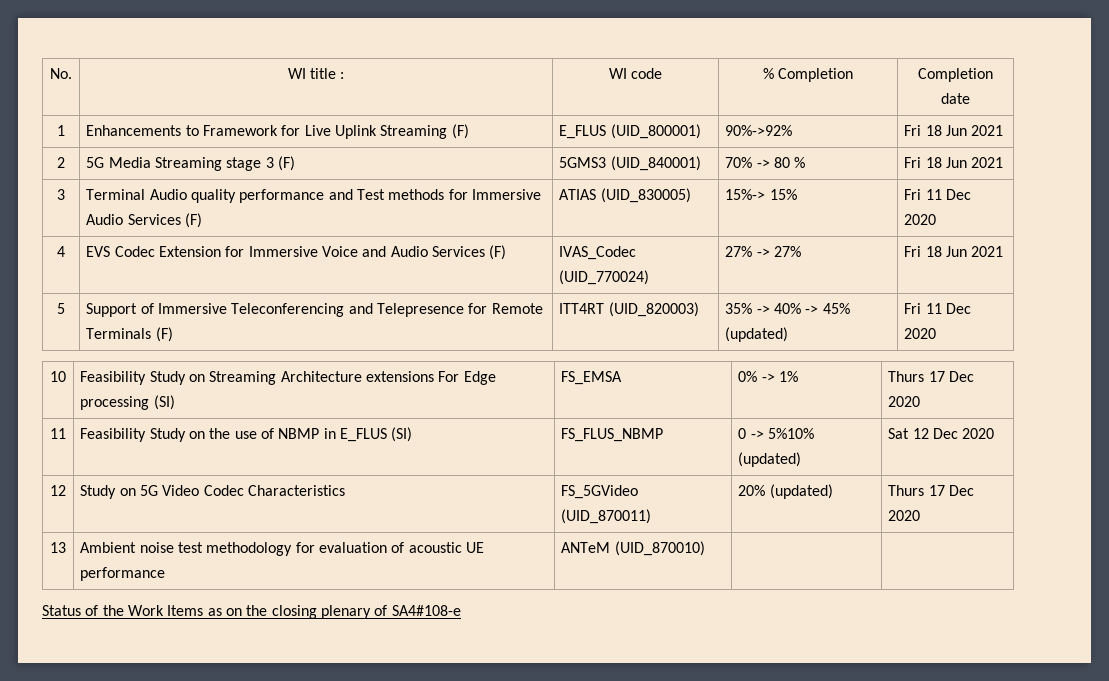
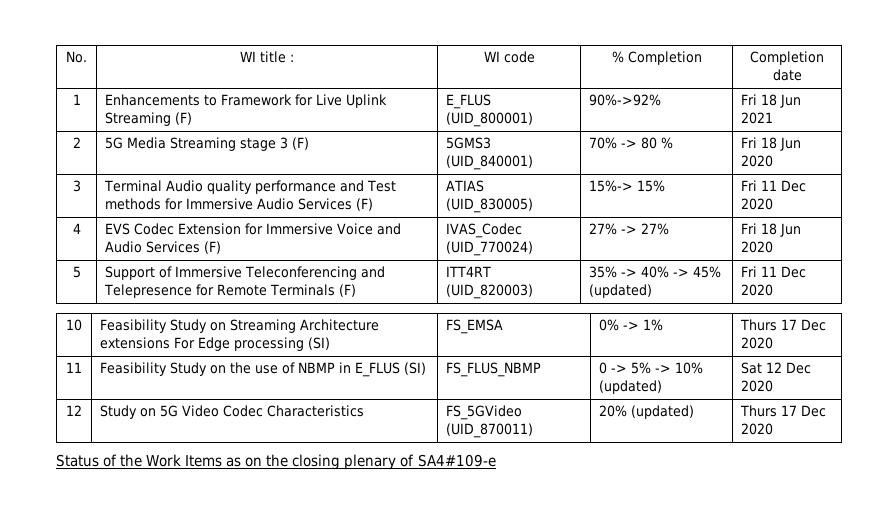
- 2 | 5G Media Streaming stage 3 (F) | 5GMS3 (UID_840001) | 70% -> 80 % | Fri 18 Jun 2021
+ 2 | 5G Media Streaming stage 3 (F) | 5GMS3 (UID_840001) | 70% -> 80 % | Fri 18 Jun 2020
- 4 | EVS Codec Extension for Immersive Voice and Audio Services (F) | IVAS_Codec (UID_770024) | 27% -> 27% | Fri 18 Jun 2021
+ 4 | EVS Codec Extension for Immersive Voice and Audio Services (F) | IVAS_Codec (UID_770024) | 27% -> 27% | Fri 18 Jun 2020
- 11 | Feasibility Study on the use of NBMP in E_FLUS (SI) | FS_FLUS_NBMP | 0 -> 5%10% (updated) | Sat 12 Dec 2020
+ 11 | Feasibility Study on the use of NBMP in E_FLUS (SI) | FS_FLUS_NBMP | 0 -> 5% -> 10% (updated) | Sat 12 Dec 2020
- 13 | Ambient noise test methodology for evaluation of acoustic UE performance | ANTeM (UID_870010) | |
- Status of the Work Items as on the closing plenary of SA4#108-e
+ Status of the Work Items as on the closing plenary of SA4#109-e

